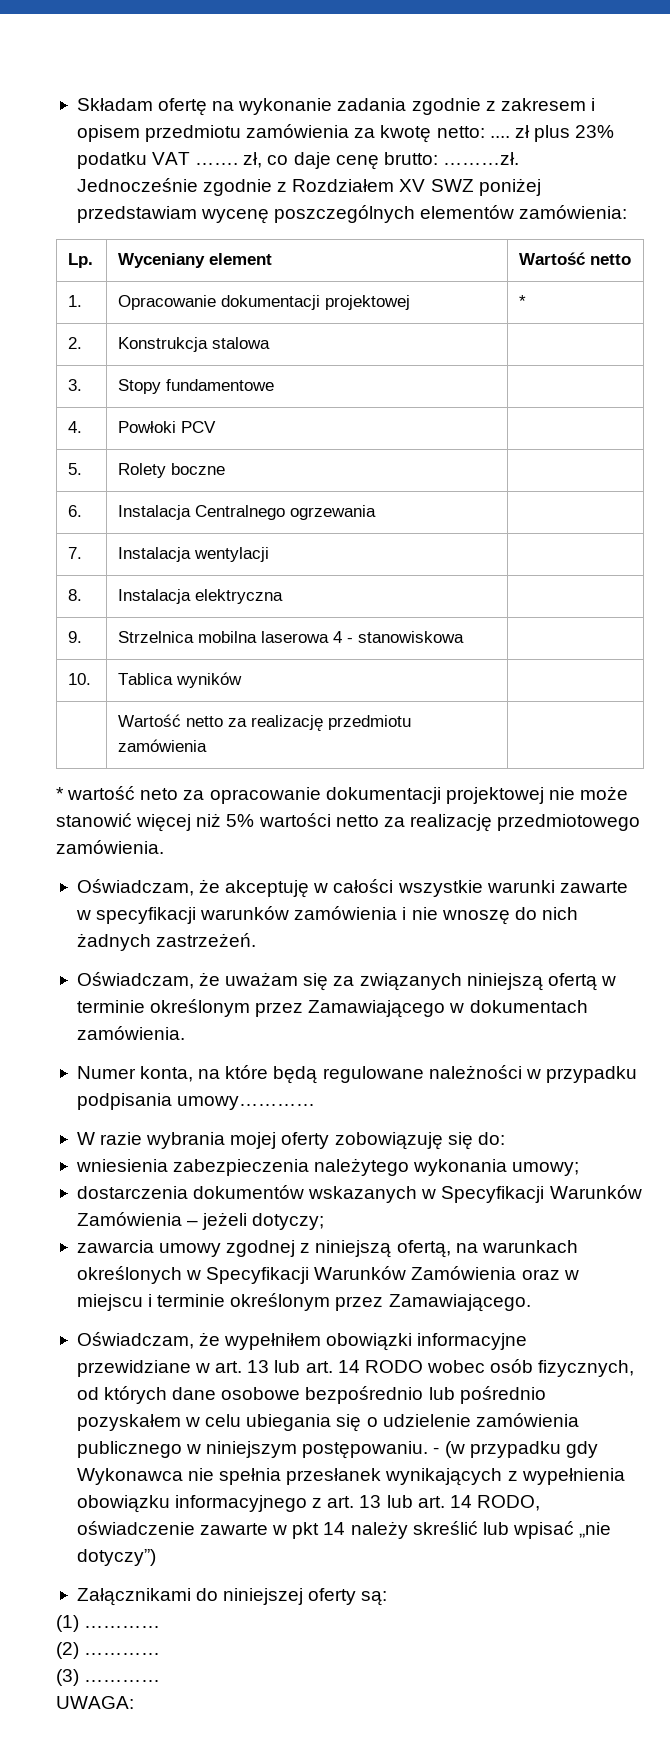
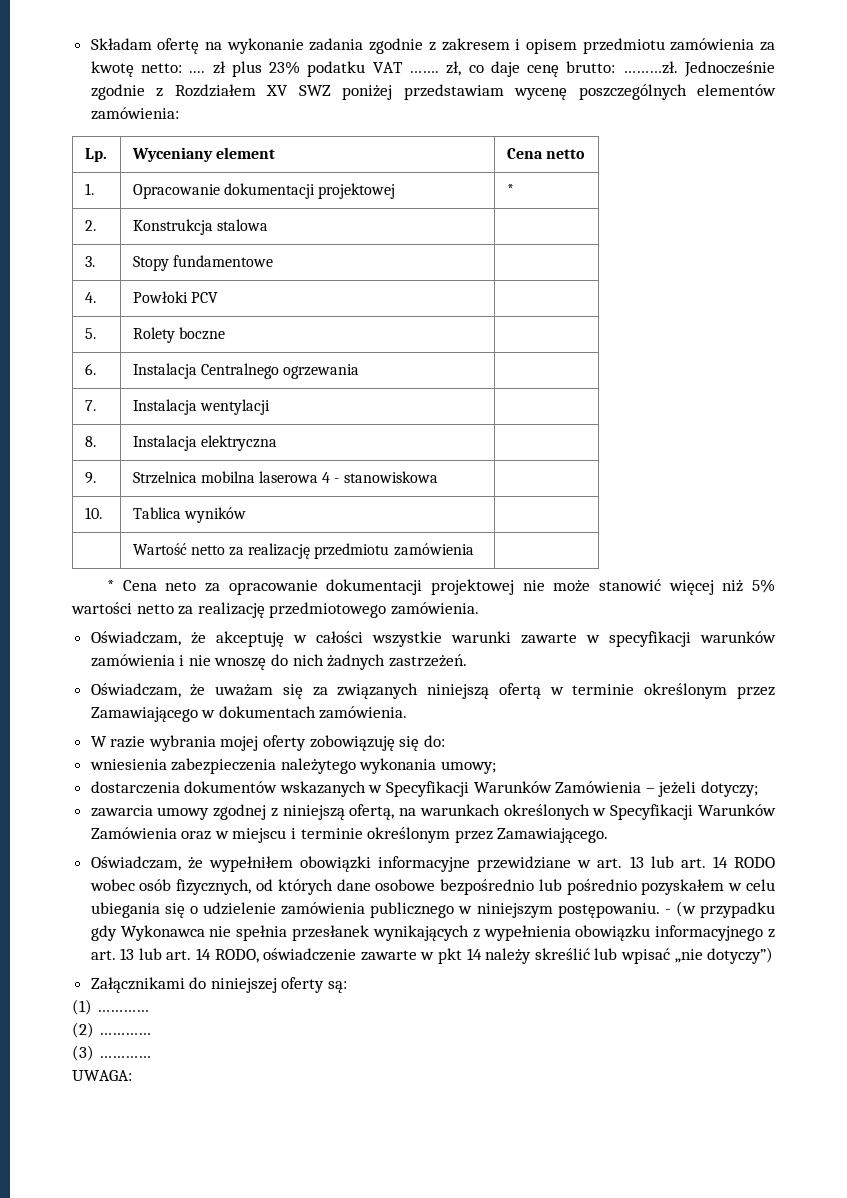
- Lp. | Wyceniany element | Wartość netto
+ Lp. | Wyceniany element | Cena netto
- * wartość neto za opracowanie dokumentacji projektowej nie może stanowić więcej niż 5% wartości netto za realizację przedmiotowego zamówienia.
+ * Cena neto za opracowanie dokumentacji projektowej nie może stanowić więcej niż 5% wartości netto za realizację przedmiotowego zamówienia.
- Numer konta, na które będą regulowane należności w przypadku podpisania umowy…………

